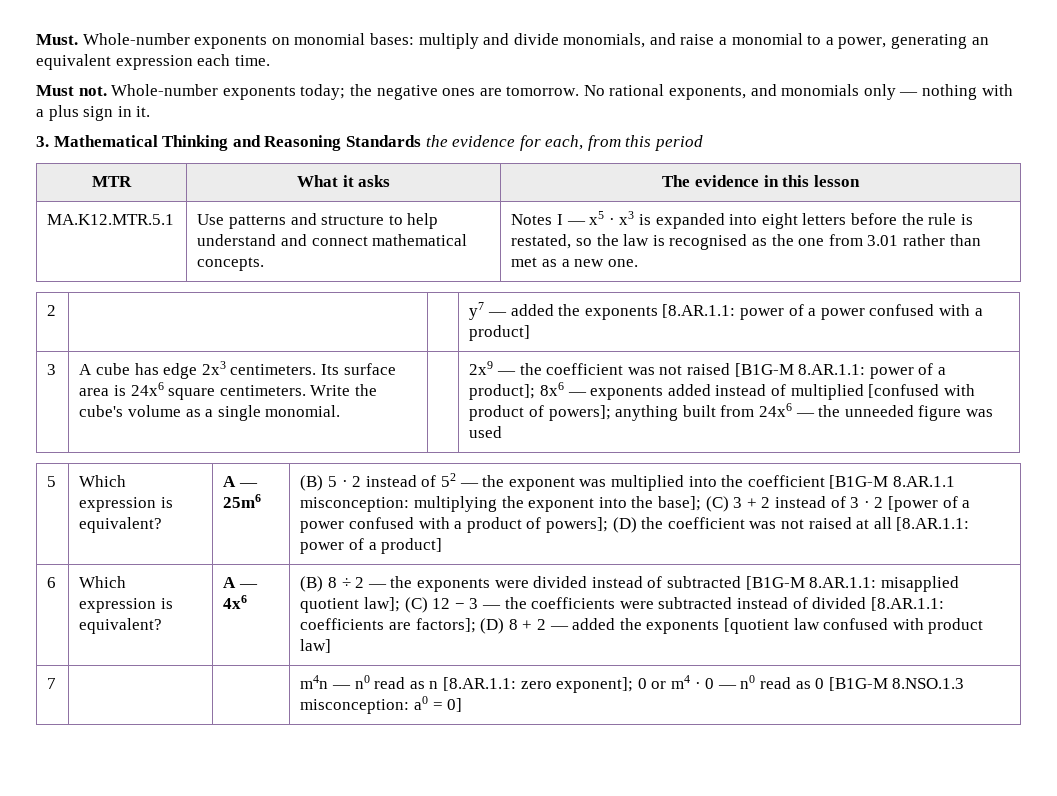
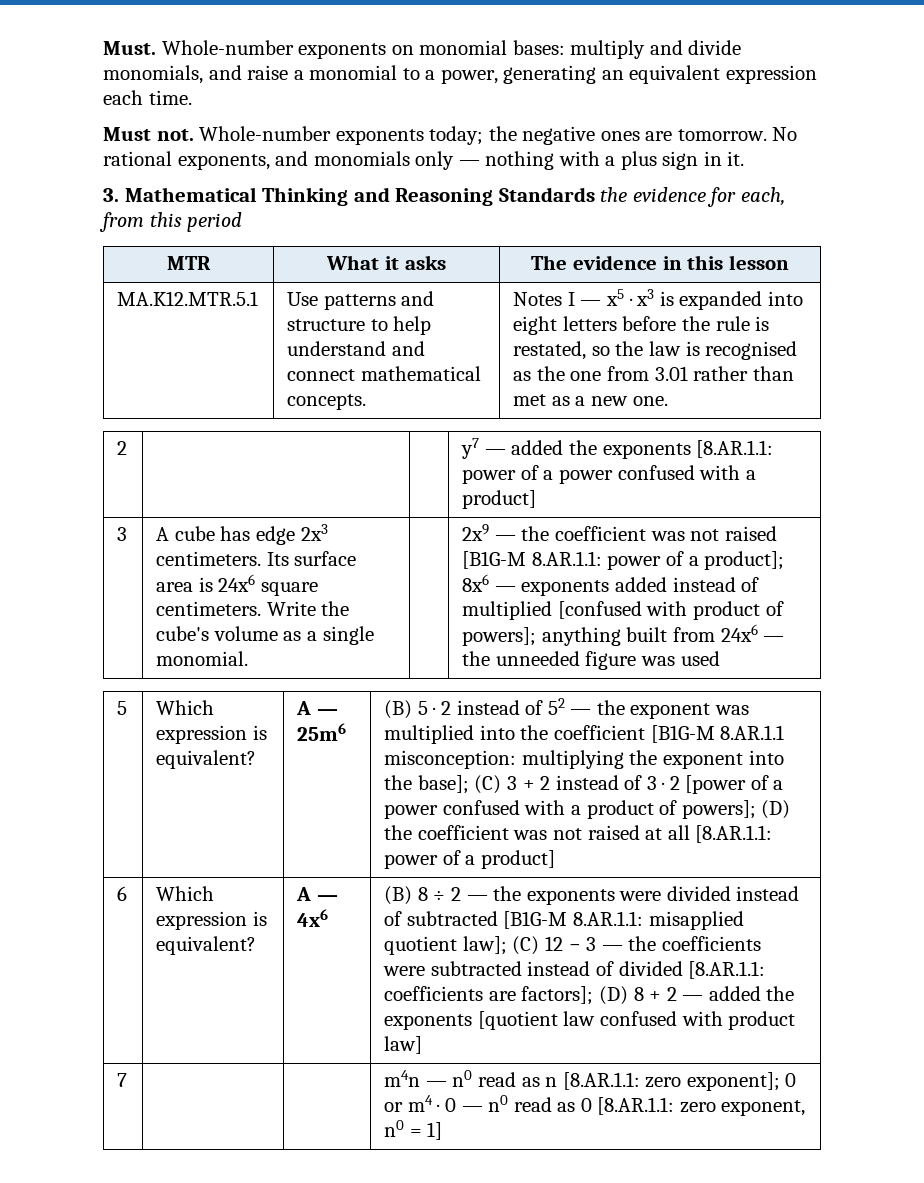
- 7 | | | m4n — n0 read as n [8.AR.1.1: zero exponent]; 0 or m4 · 0 — n0 read as 0 [B1G-M 8.NSO.1.3 misconception: a0 = 0]
+ 7 | | | m4n — n0 read as n [8.AR.1.1: zero exponent]; 0 or m4 · 0 — n0 read as 0 [8.AR.1.1: zero exponent, n0 = 1]

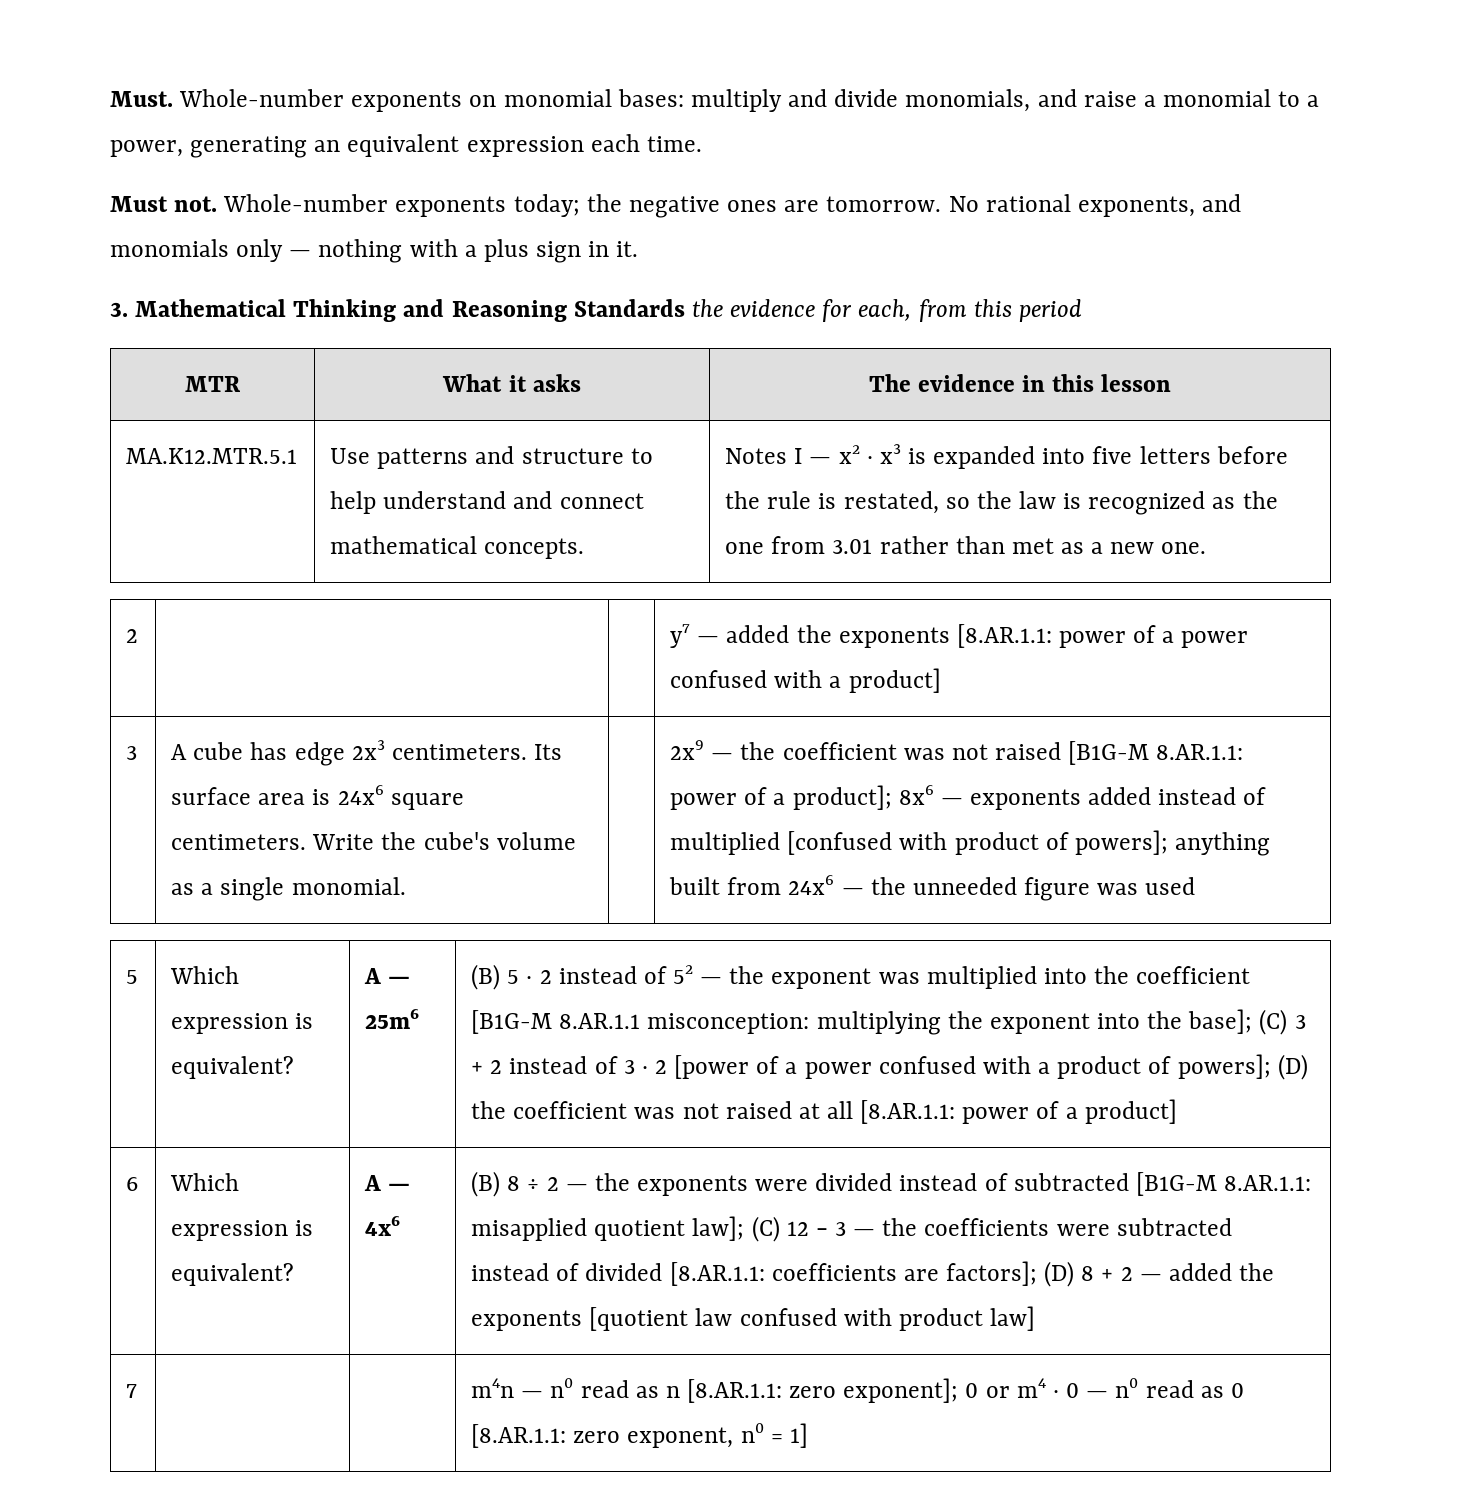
- Notes I — x5 · x3 is expanded into eight letters before the rule is restated, so the law is recognised as the one from 3.01 rather than met as a new one.
+ Notes I — x2 · x3 is expanded into five letters before the rule is restated, so the law is recognized as the one from 3.01 rather than met as a new one.

